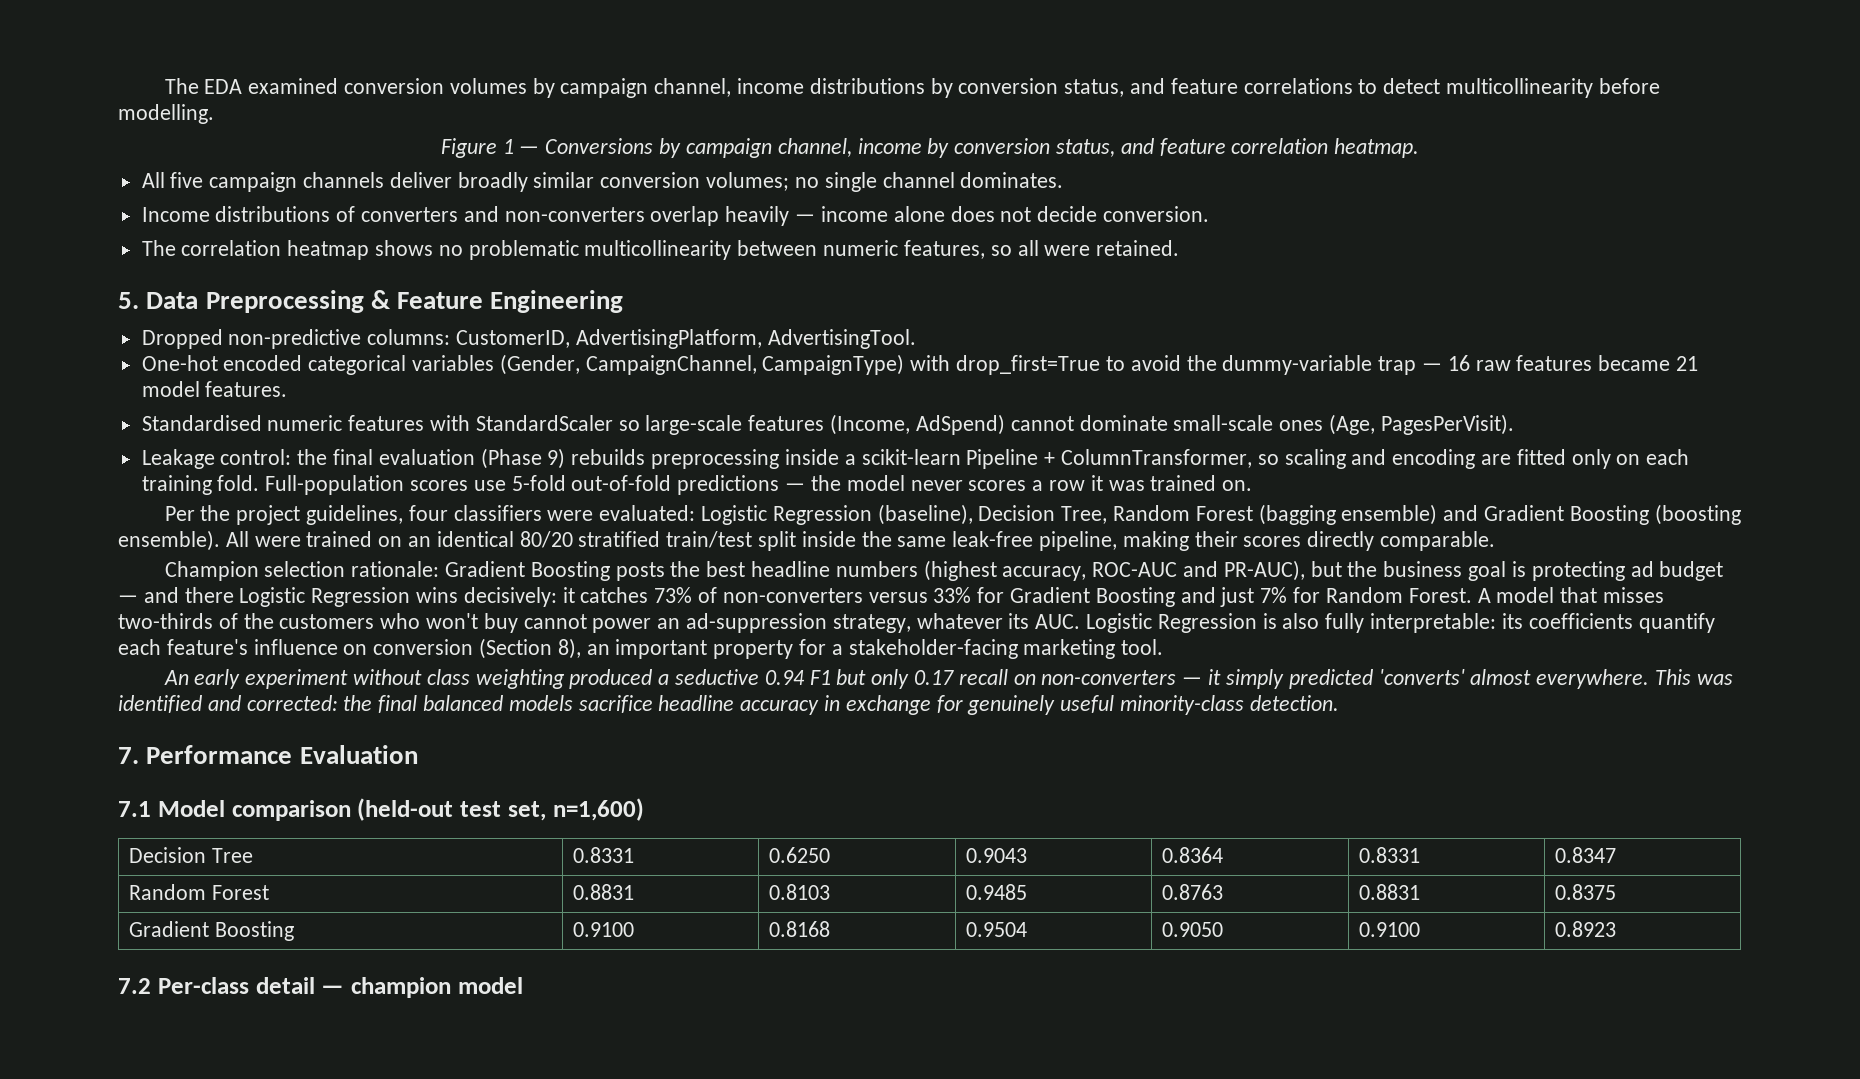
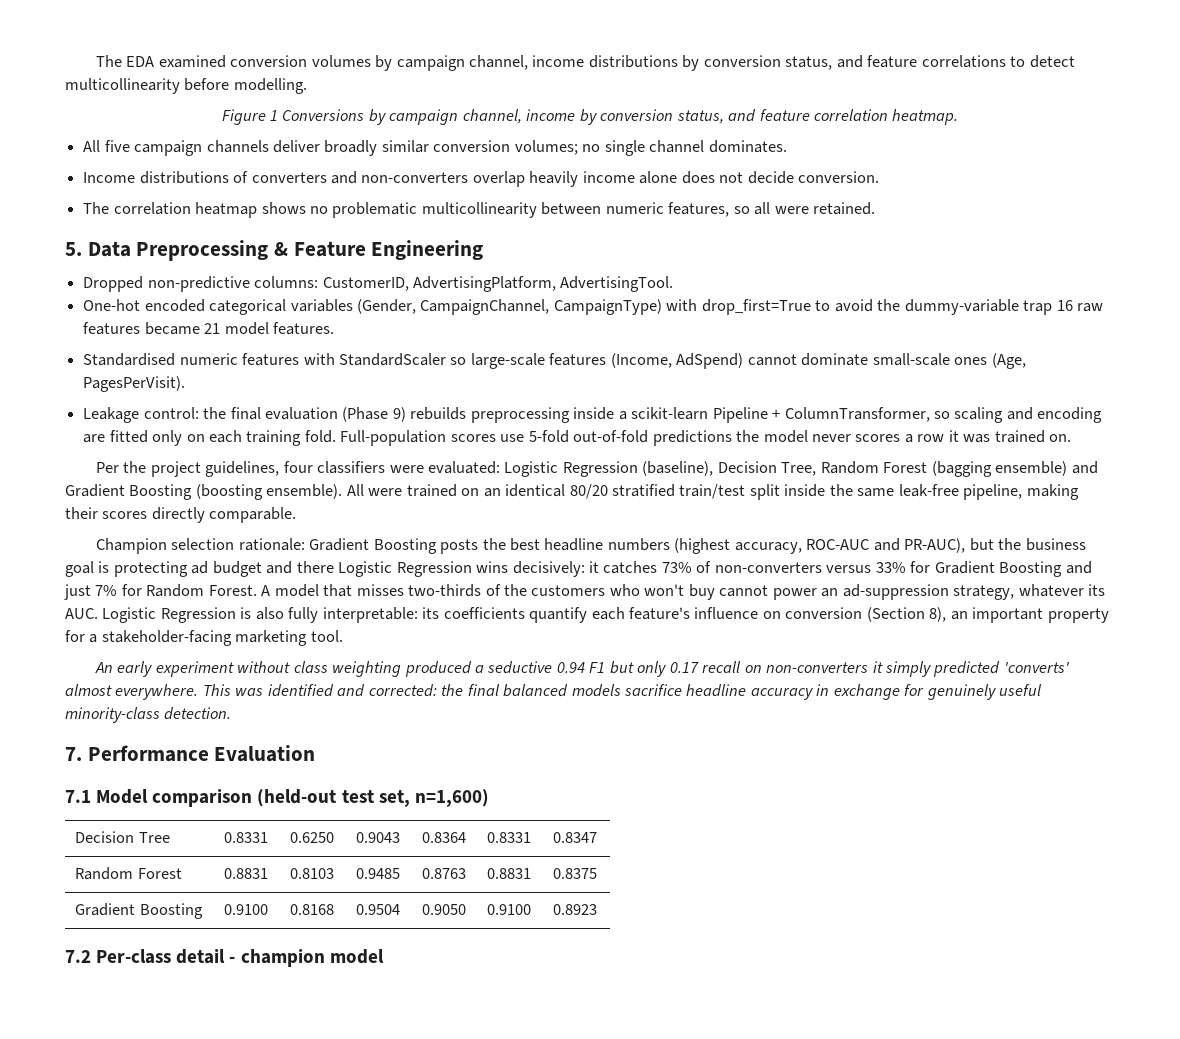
- Figure 1 — Conversions by campaign channel, income by conversion status, and feature correlation heatmap.
+ Figure 1 Conversions by campaign channel, income by conversion status, and feature correlation heatmap.
- Income distributions of converters and non-converters overlap heavily — income alone does not decide conversion.
+ Income distributions of converters and non-converters overlap heavily income alone does not decide conversion.
- One-hot encoded categorical variables (Gender, CampaignChannel, CampaignType) with drop_first=True to avoid the dummy-variable trap — 16 raw features became 21 model features.
+ One-hot encoded categorical variables (Gender, CampaignChannel, CampaignType) with drop_first=True to avoid the dummy-variable trap 16 raw features became 21 model features.
- Full-population scores use 5-fold out-of-fold predictions — the model never scores a row it was trained on.
+ Full-population scores use 5-fold out-of-fold predictions the model never scores a row it was trained on.
- Champion selection rationale: Gradient Boosting posts the best headline numbers (highest accuracy, ROC-AUC and PR-AUC), but the business goal is protecting ad budget — and there Logistic Regression wins decisively: it catches 73% of non-converters versus 33% for Gradient Boosting and just 7% for Random Forest.
+ Champion selection rationale: Gradient Boosting posts the best headline numbers (highest accuracy, ROC-AUC and PR-AUC), but the business goal is protecting ad budget and there Logistic Regression wins decisively: it catches 73% of non-converters versus 33% for Gradient Boosting and just 7% for Random Forest.
- An early experiment without class weighting produced a seductive 0.94 F1 but only 0.17 recall on non-converters — it simply predicted 'converts' almost everywhere.
+ An early experiment without class weighting produced a seductive 0.94 F1 but only 0.17 recall on non-converters it simply predicted 'converts' almost everywhere.
- 7.2 Per-class detail — champion model
+ 7.2 Per-class detail - champion model

